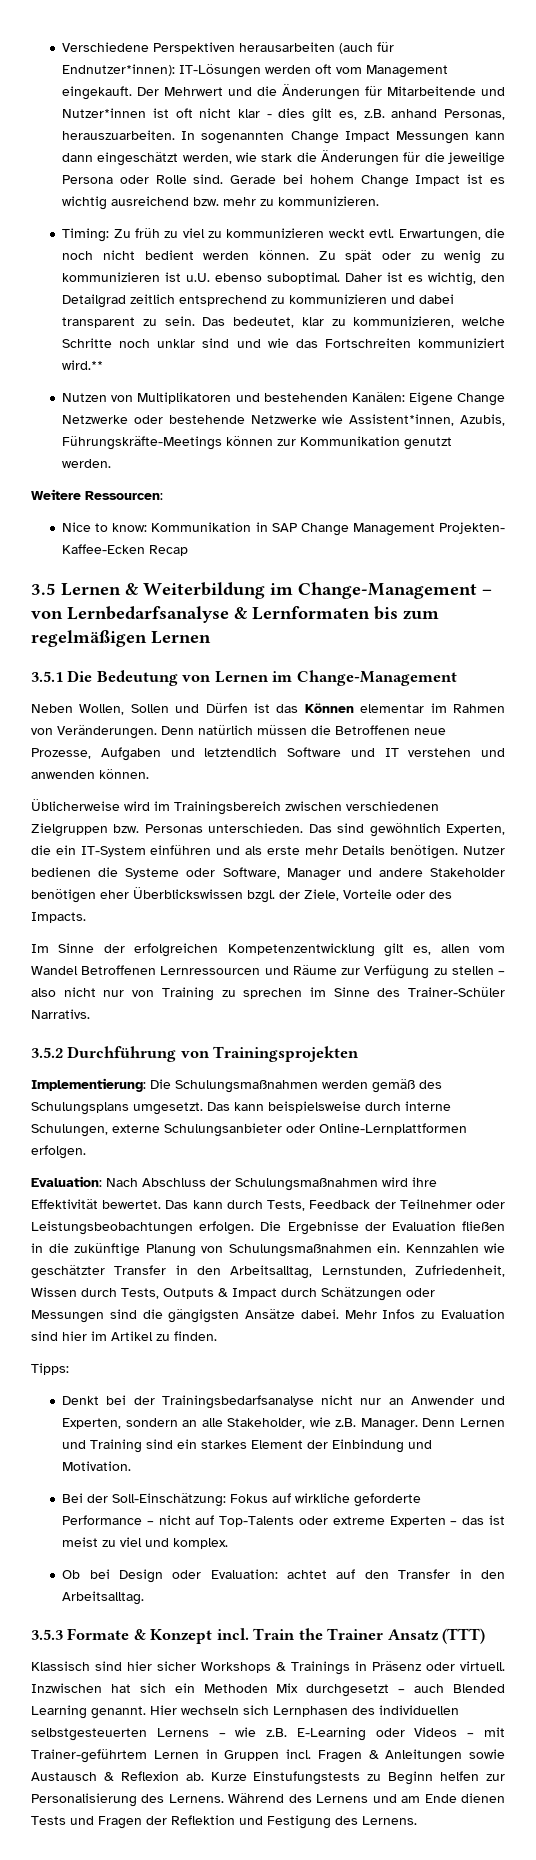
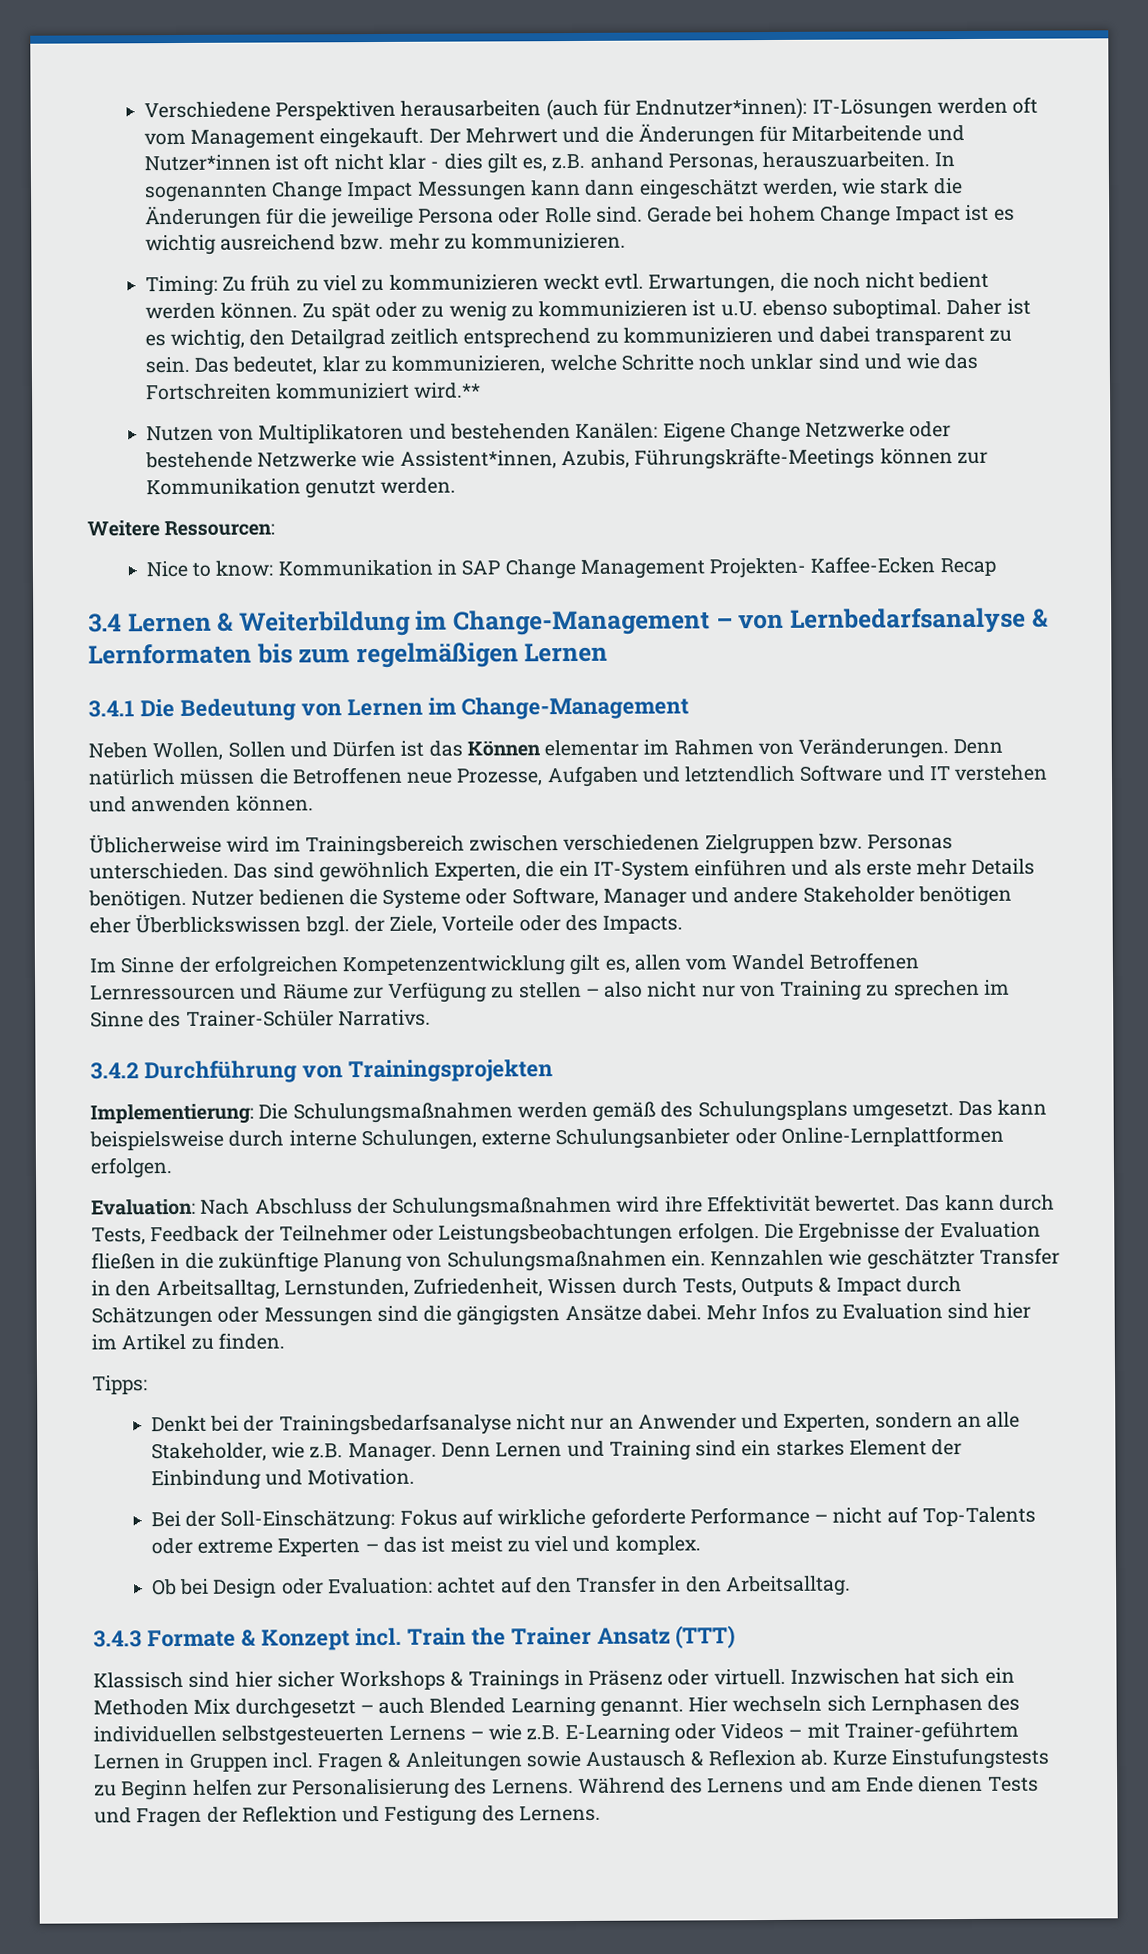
- 3.5 Lernen & Weiterbildung im Change-Management – von Lernbedarfsanalyse & Lernformaten bis zum regelmäßigen Lernen
+ 3.4 Lernen & Weiterbildung im Change-Management – von Lernbedarfsanalyse & Lernformaten bis zum regelmäßigen Lernen
- 3.5.1 Die Bedeutung von Lernen im Change-Management
+ 3.4.1 Die Bedeutung von Lernen im Change-Management
- 3.5.2 Durchführung von Trainingsprojekten
+ 3.4.2 Durchführung von Trainingsprojekten
- 3.5.3 Formate & Konzept incl. Train the Trainer Ansatz (TTT)
+ 3.4.3 Formate & Konzept incl. Train the Trainer Ansatz (TTT)

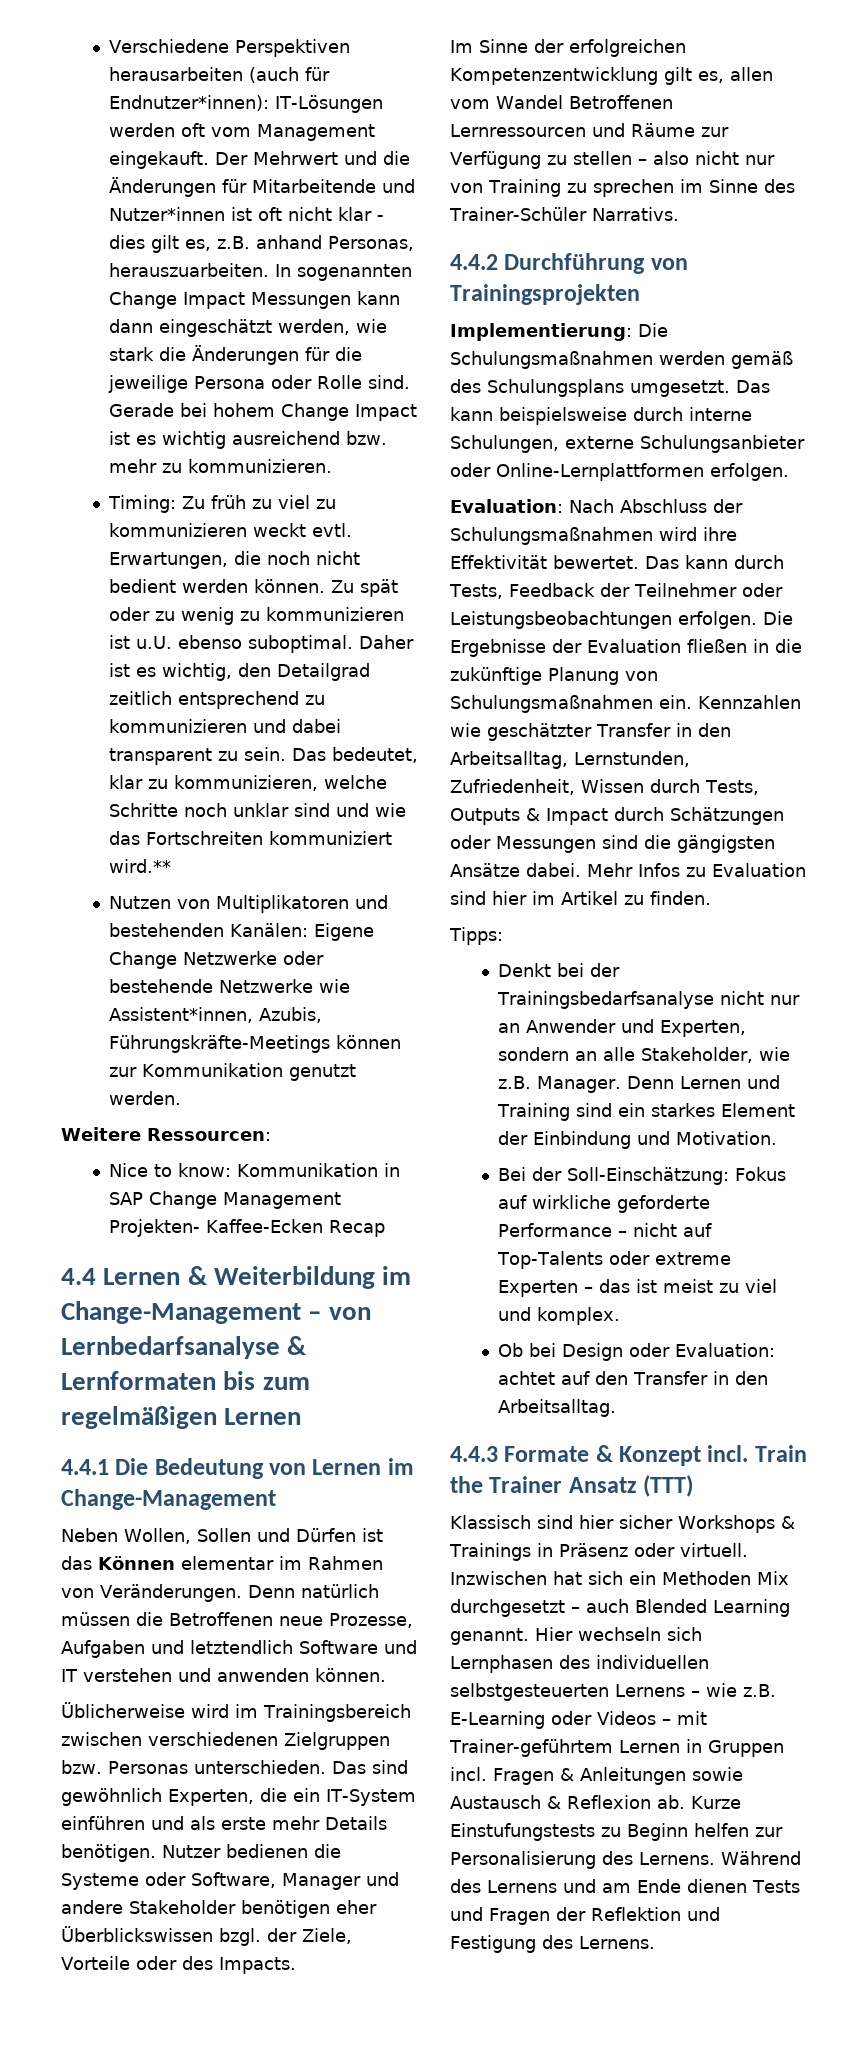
- 3.4 Lernen & Weiterbildung im Change-Management – von Lernbedarfsanalyse & Lernformaten bis zum regelmäßigen Lernen
+ 4.4 Lernen & Weiterbildung im Change-Management – von Lernbedarfsanalyse & Lernformaten bis zum regelmäßigen Lernen
- 3.4.1 Die Bedeutung von Lernen im Change-Management
+ 4.4.1 Die Bedeutung von Lernen im Change-Management
- 3.4.2 Durchführung von Trainingsprojekten
+ 4.4.2 Durchführung von Trainingsprojekten
- 3.4.3 Formate & Konzept incl. Train the Trainer Ansatz (TTT)
+ 4.4.3 Formate & Konzept incl. Train the Trainer Ansatz (TTT)

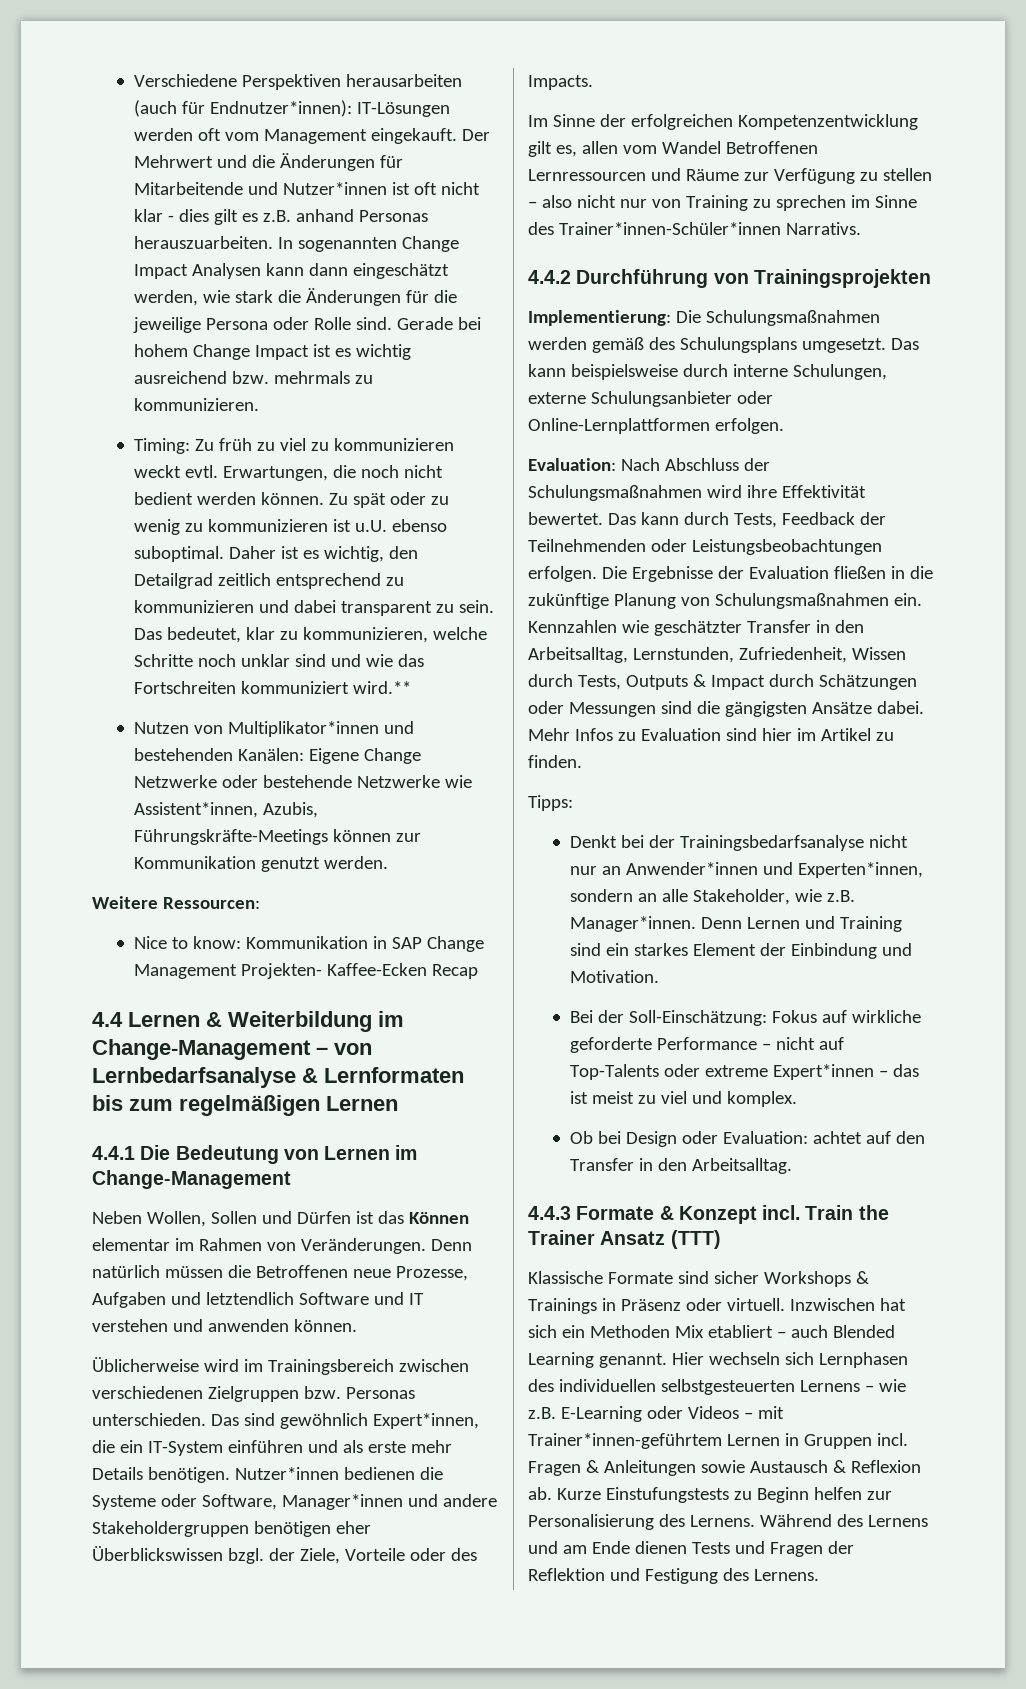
- Der Mehrwert und die Änderungen für Mitarbeitende und Nutzer*innen ist oft nicht klar - dies gilt es, z.B. anhand Personas, herauszuarbeiten.
+ Der Mehrwert und die Änderungen für Mitarbeitende und Nutzer*innen ist oft nicht klar - dies gilt es z.B. anhand Personas herauszuarbeiten.
- In sogenannten Change Impact Messungen kann dann eingeschätzt werden, wie stark die Änderungen für die jeweilige Persona oder Rolle sind.
+ In sogenannten Change Impact Analysen kann dann eingeschätzt werden, wie stark die Änderungen für die jeweilige Persona oder Rolle sind.
- Gerade bei hohem Change Impact ist es wichtig ausreichend bzw. mehr zu kommunizieren.
+ Gerade bei hohem Change Impact ist es wichtig ausreichend bzw. mehrmals zu kommunizieren.
- Nutzen von Multiplikatoren und bestehenden Kanälen: Eigene Change Netzwerke oder bestehende Netzwerke wie Assistent*innen, Azubis, Führungskräfte-Meetings können zur Kommunikation genutzt werden.
+ Nutzen von Multiplikator*innen und bestehenden Kanälen: Eigene Change Netzwerke oder bestehende Netzwerke wie Assistent*innen, Azubis, Führungskräfte-Meetings können zur Kommunikation genutzt werden.
- Das sind gewöhnlich Experten, die ein IT-System einführen und als erste mehr Details benötigen.
+ Das sind gewöhnlich Expert*innen, die ein IT-System einführen und als erste mehr Details benötigen.
- Nutzer bedienen die Systeme oder Software, Manager und andere Stakeholder benötigen eher Überblickswissen bzgl. der Ziele, Vorteile oder des Impacts.
+ Nutzer*innen bedienen die Systeme oder Software, Manager*innen und andere Stakeholdergruppen benötigen eher Überblickswissen bzgl. der Ziele, Vorteile oder des Impacts.
- Im Sinne der erfolgreichen Kompetenzentwicklung gilt es, allen vom Wandel Betroffenen Lernressourcen und Räume zur Verfügung zu stellen – also nicht nur von Training zu sprechen im Sinne des Trainer-Schüler Narrativs.
+ Im Sinne der erfolgreichen Kompetenzentwicklung gilt es, allen vom Wandel Betroffenen Lernressourcen und Räume zur Verfügung zu stellen – also nicht nur von Training zu sprechen im Sinne des Trainer*innen-Schüler*innen Narrativs.
- Das kann durch Tests, Feedback der Teilnehmer oder Leistungsbeobachtungen erfolgen.
+ Das kann durch Tests, Feedback der Teilnehmenden oder Leistungsbeobachtungen erfolgen.
- Denkt bei der Trainingsbedarfsanalyse nicht nur an Anwender und Experten, sondern an alle Stakeholder, wie z.B. Manager.
+ Denkt bei der Trainingsbedarfsanalyse nicht nur an Anwender*innen und Experten*innen, sondern an alle Stakeholder, wie z.B. Manager*innen.
- Bei der Soll-Einschätzung: Fokus auf wirkliche geforderte Performance – nicht auf Top-Talents oder extreme Experten – das ist meist zu viel und komplex.
+ Bei der Soll-Einschätzung: Fokus auf wirkliche geforderte Performance – nicht auf Top-Talents oder extreme Expert*innen – das ist meist zu viel und komplex.
- Klassisch sind hier sicher Workshops & Trainings in Präsenz oder virtuell.
+ Klassische Formate sind sicher Workshops & Trainings in Präsenz oder virtuell.
- Inzwischen hat sich ein Methoden Mix durchgesetzt – auch Blended Learning genannt.
+ Inzwischen hat sich ein Methoden Mix etabliert – auch Blended Learning genannt.
- Hier wechseln sich Lernphasen des individuellen selbstgesteuerten Lernens – wie z.B. E-Learning oder Videos – mit Trainer-geführtem Lernen in Gruppen incl. Fragen & Anleitungen sowie Austausch & Reflexion ab.
+ Hier wechseln sich Lernphasen des individuellen selbstgesteuerten Lernens – wie z.B. E-Learning oder Videos – mit Trainer*innen-geführtem Lernen in Gruppen incl. Fragen & Anleitungen sowie Austausch & Reflexion ab.

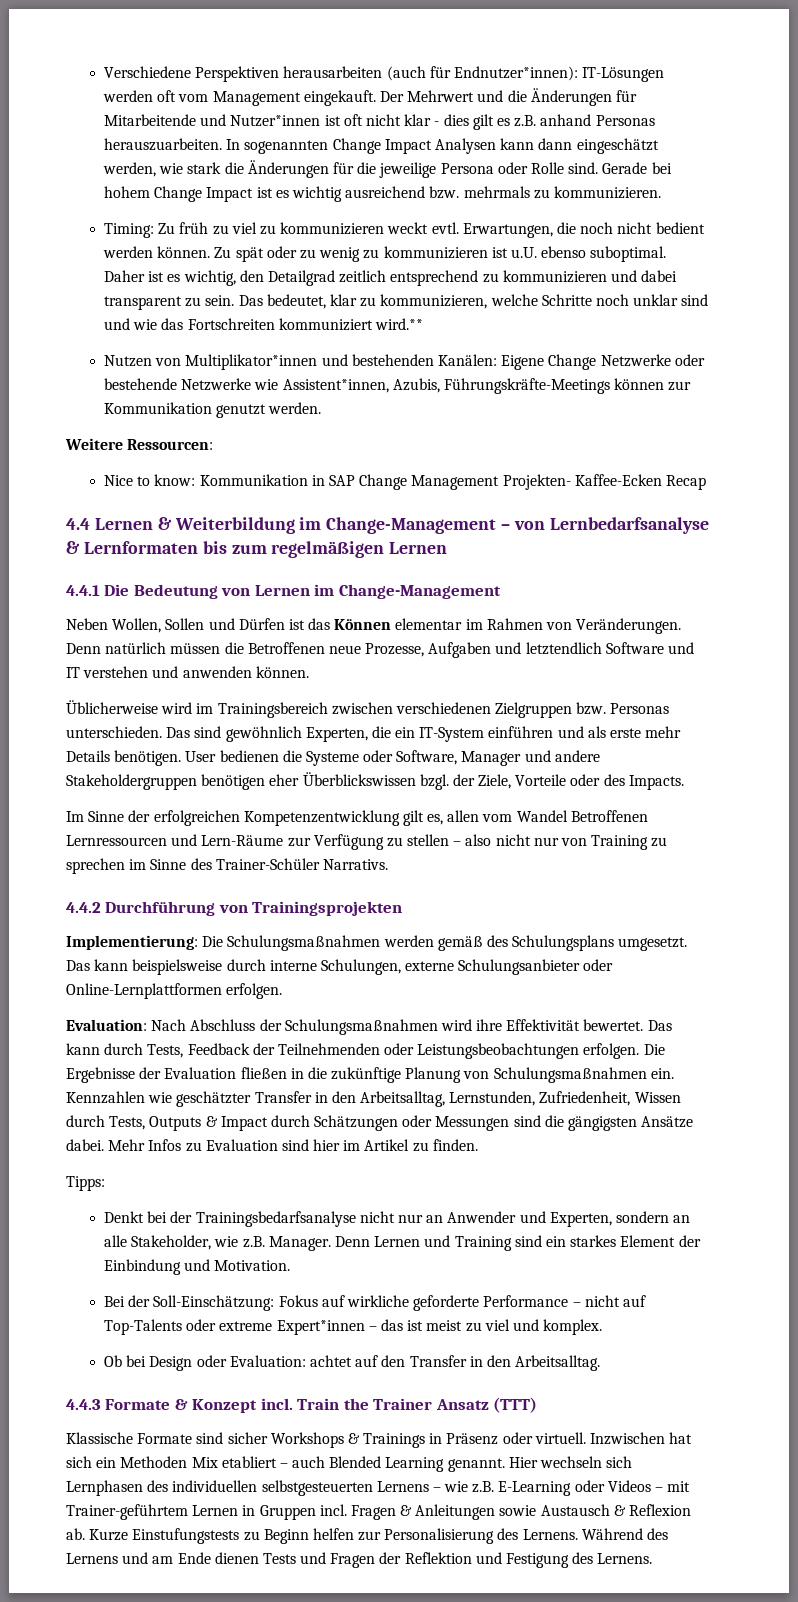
- Das sind gewöhnlich Expert*innen, die ein IT-System einführen und als erste mehr Details benötigen.
+ Das sind gewöhnlich Experten, die ein IT-System einführen und als erste mehr Details benötigen.
- Nutzer*innen bedienen die Systeme oder Software, Manager*innen und andere Stakeholdergruppen benötigen eher Überblickswissen bzgl. der Ziele, Vorteile oder des Impacts.
+ User bedienen die Systeme oder Software, Manager und andere Stakeholdergruppen benötigen eher Überblickswissen bzgl. der Ziele, Vorteile oder des Impacts.
- Im Sinne der erfolgreichen Kompetenzentwicklung gilt es, allen vom Wandel Betroffenen Lernressourcen und Räume zur Verfügung zu stellen – also nicht nur von Training zu sprechen im Sinne des Trainer*innen-Schüler*innen Narrativs.
+ Im Sinne der erfolgreichen Kompetenzentwicklung gilt es, allen vom Wandel Betroffenen Lernressourcen und Lern-Räume zur Verfügung zu stellen – also nicht nur von Training zu sprechen im Sinne des Trainer-Schüler Narrativs.
- Denkt bei der Trainingsbedarfsanalyse nicht nur an Anwender*innen und Experten*innen, sondern an alle Stakeholder, wie z.B. Manager*innen.
+ Denkt bei der Trainingsbedarfsanalyse nicht nur an Anwender und Experten, sondern an alle Stakeholder, wie z.B. Manager.
- Hier wechseln sich Lernphasen des individuellen selbstgesteuerten Lernens – wie z.B. E-Learning oder Videos – mit Trainer*innen-geführtem Lernen in Gruppen incl. Fragen & Anleitungen sowie Austausch & Reflexion ab.
+ Hier wechseln sich Lernphasen des individuellen selbstgesteuerten Lernens – wie z.B. E-Learning oder Videos – mit Trainer-geführtem Lernen in Gruppen incl. Fragen & Anleitungen sowie Austausch & Reflexion ab.

